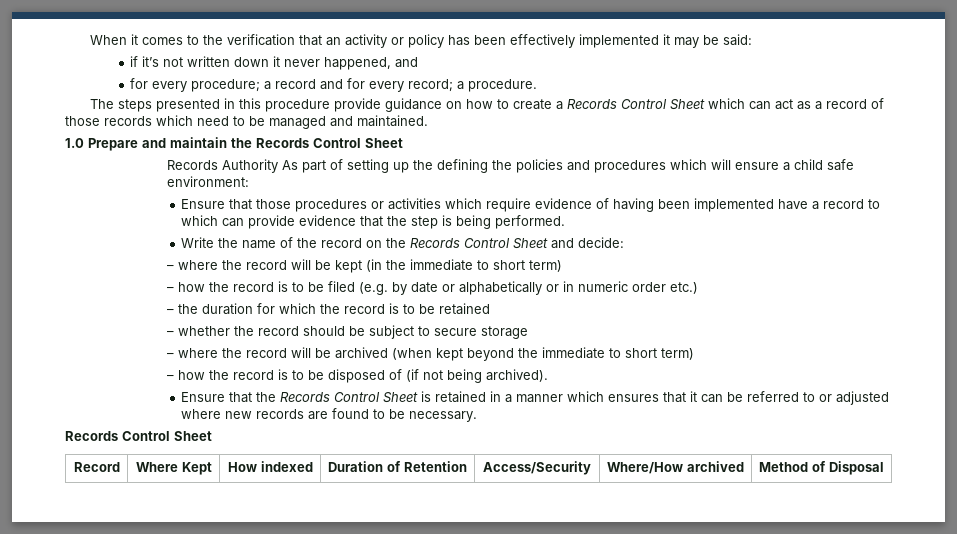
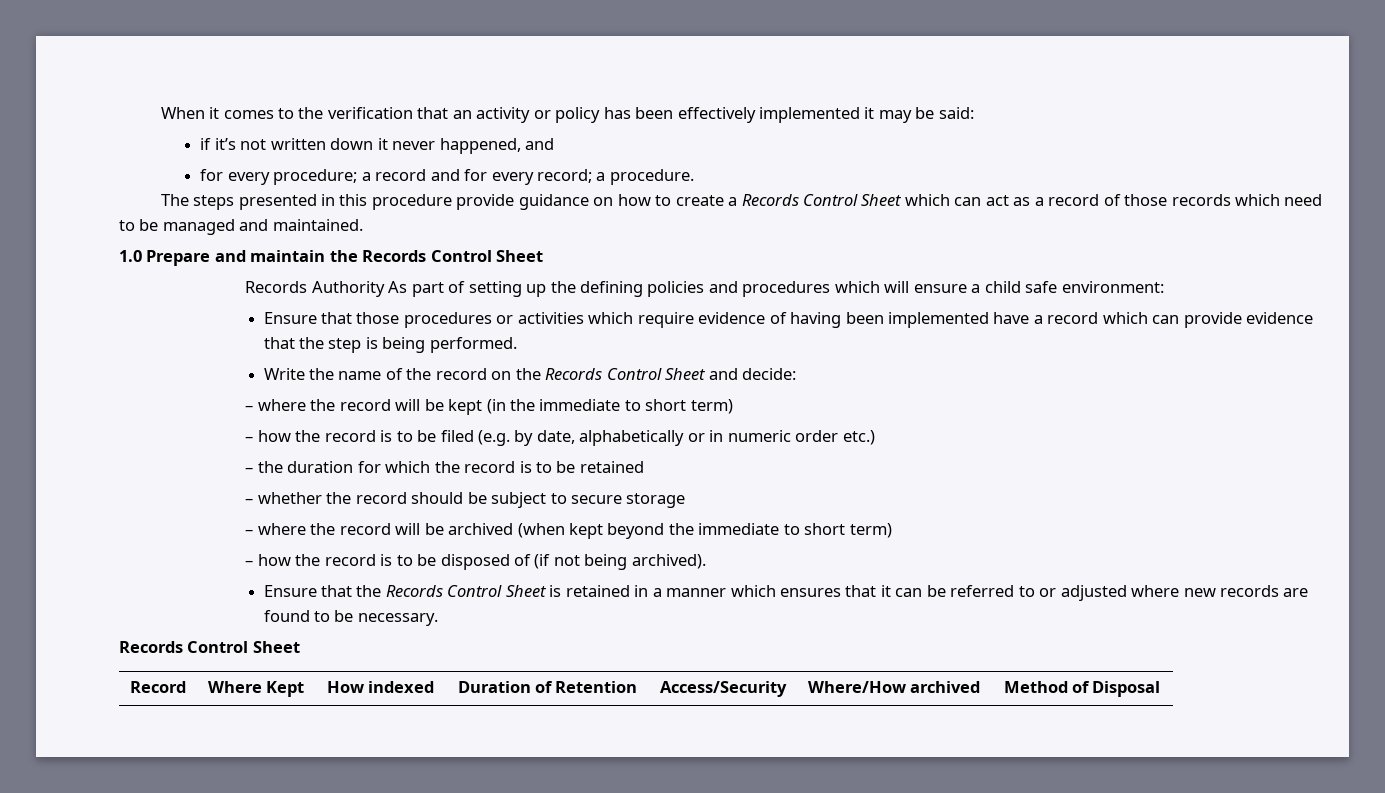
- Records Authority As part of setting up the defining the policies and procedures which will ensure a child safe environment:
+ Records Authority As part of setting up the defining policies and procedures which will ensure a child safe environment:
- Ensure that those procedures or activities which require evidence of having been implemented have a record to which can provide evidence that the step is being performed.
+ Ensure that those procedures or activities which require evidence of having been implemented have a record which can provide evidence that the step is being performed.
- – how the record is to be filed (e.g. by date or alphabetically or in numeric order etc.)
+ – how the record is to be filed (e.g. by date, alphabetically or in numeric order etc.)

